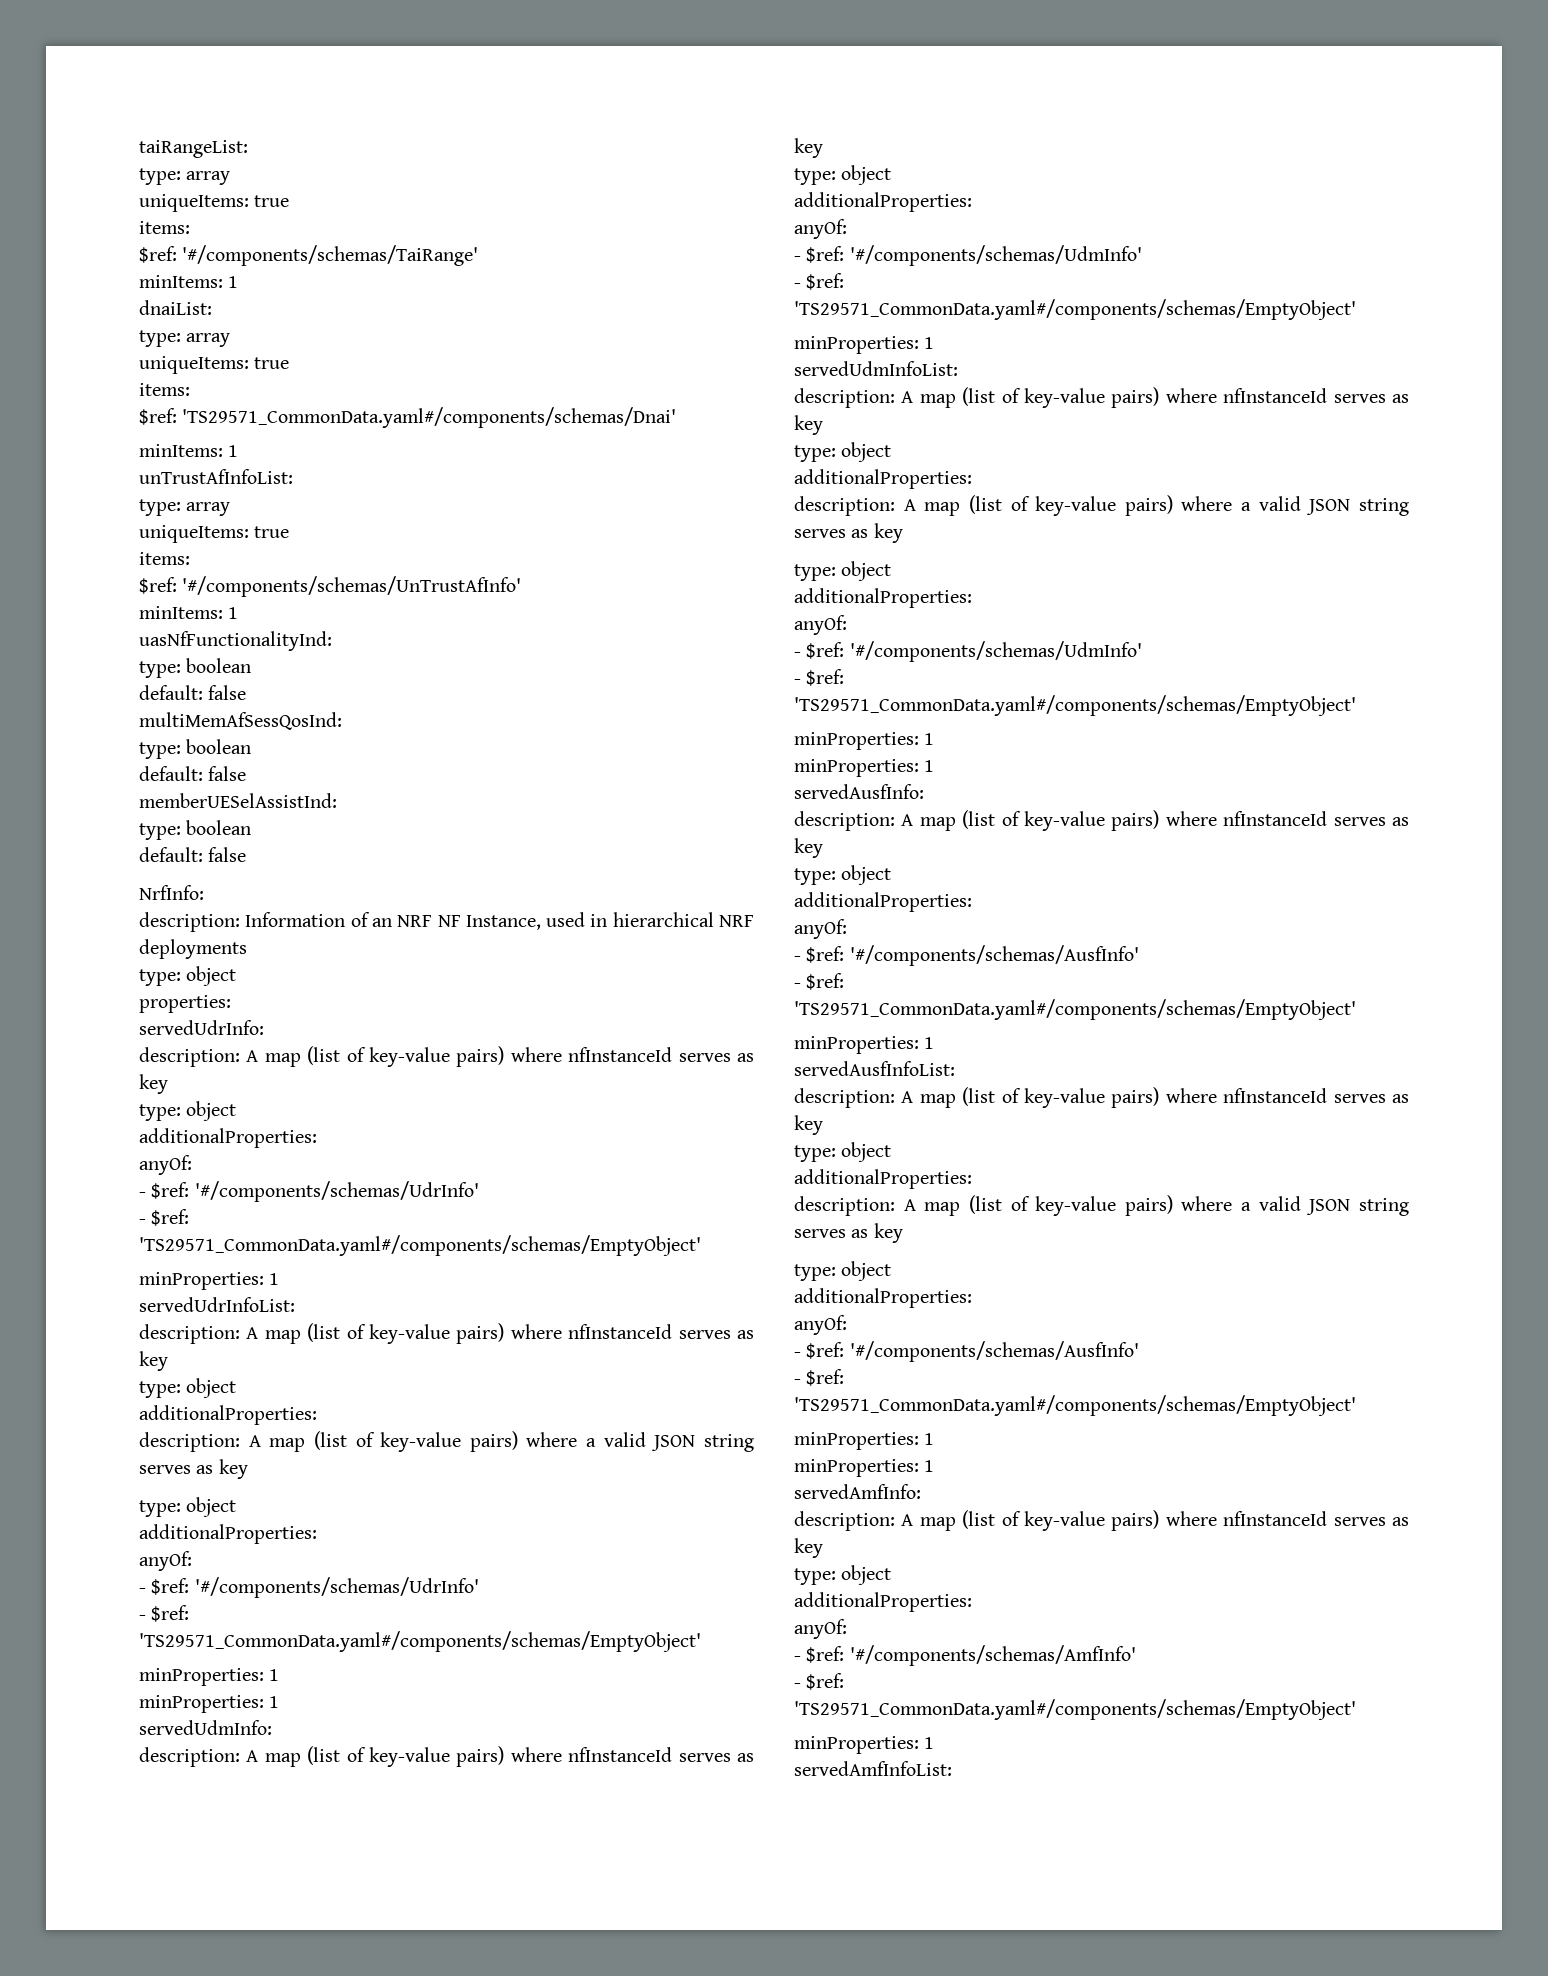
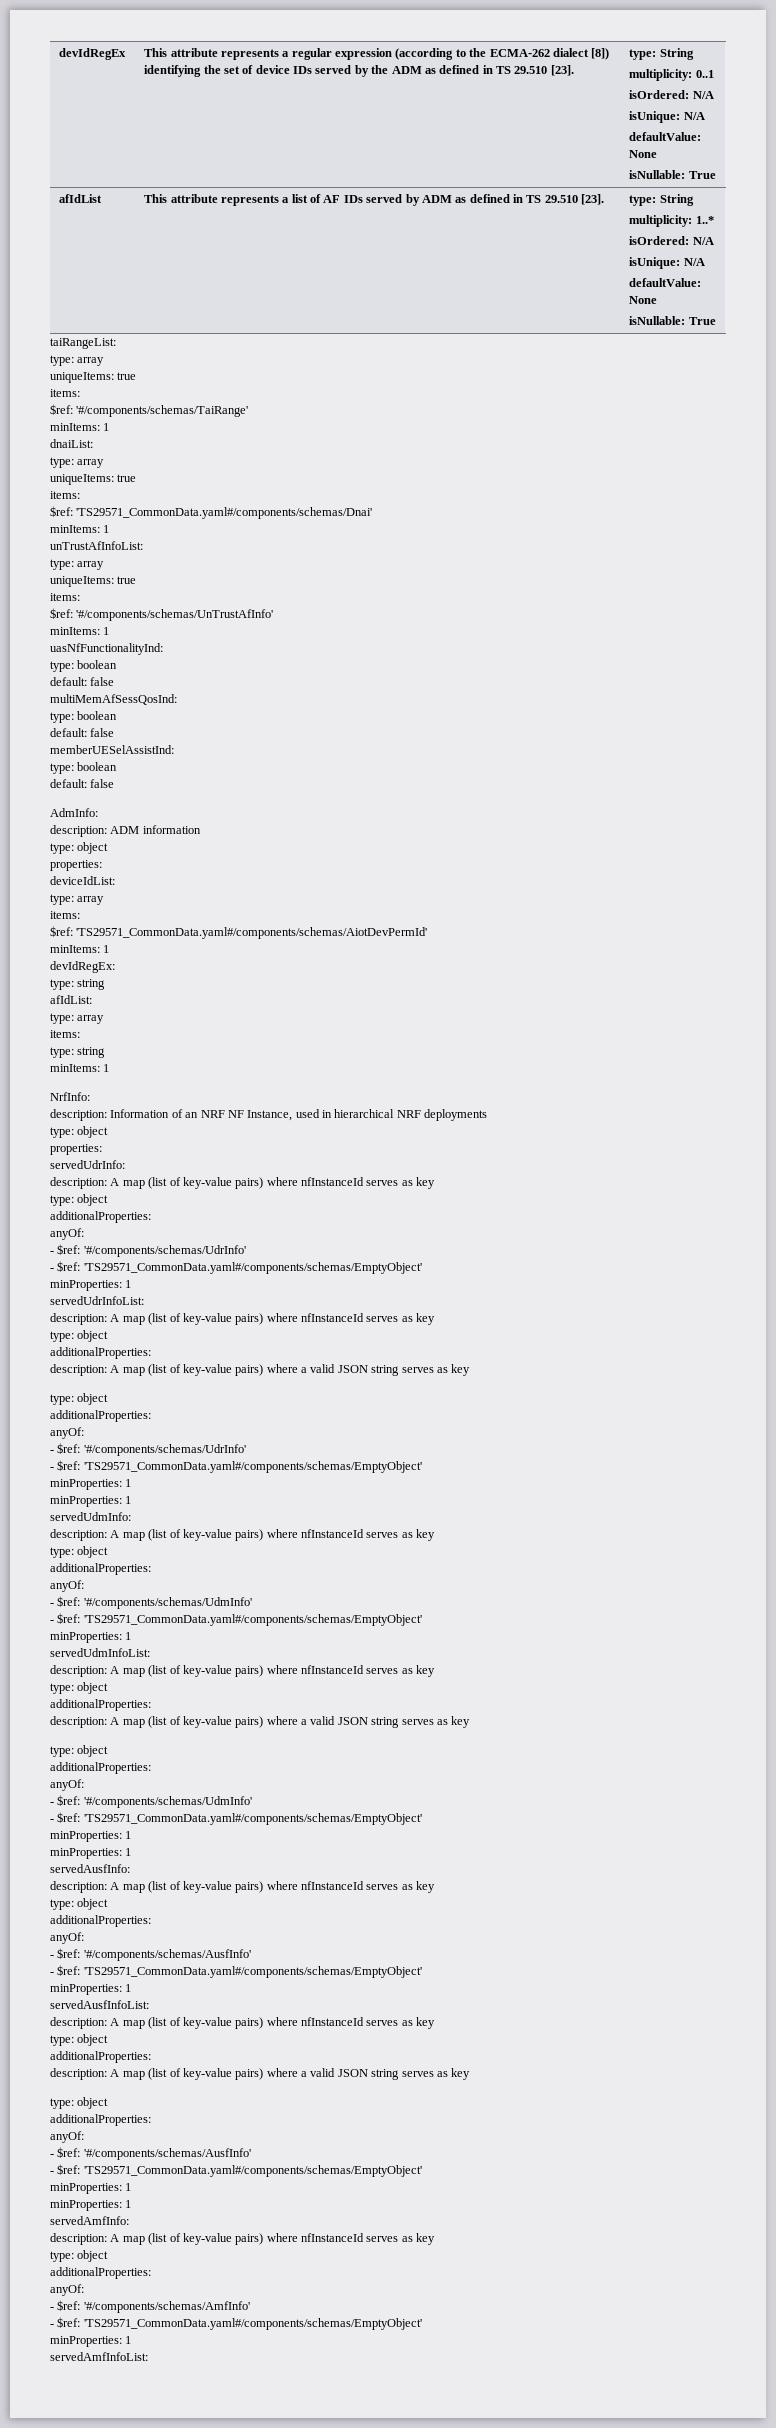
+ devIdRegEx | This attribute represents a regular expression (according to the ECMA-262 dialect [8]) identifying the set of device IDs served by the ADM as defined in TS 29.510 [23]. | type: String
+ multiplicity: 0..1
+ isOrdered: N/A
+ isUnique: N/A
+ defaultValue: None
+ isNullable: True
+ afIdList | This attribute represents a list of AF IDs served by ADM as defined in TS 29.510 [23]. | type: String
+ multiplicity: 1..*
+ isOrdered: N/A
+ isUnique: N/A
+ defaultValue: None
+ isNullable: True
+ AdmInfo:
+ description: ADM information
+ type: object
+ properties:
+ deviceIdList:
+ type: array
+ items:
+ $ref: 'TS29571_CommonData.yaml#/components/schemas/AiotDevPermId'
+ minItems: 1
+ devIdRegEx:
+ type: string
+ afIdList:
+ type: array
+ items:
+ type: string
+ minItems: 1

